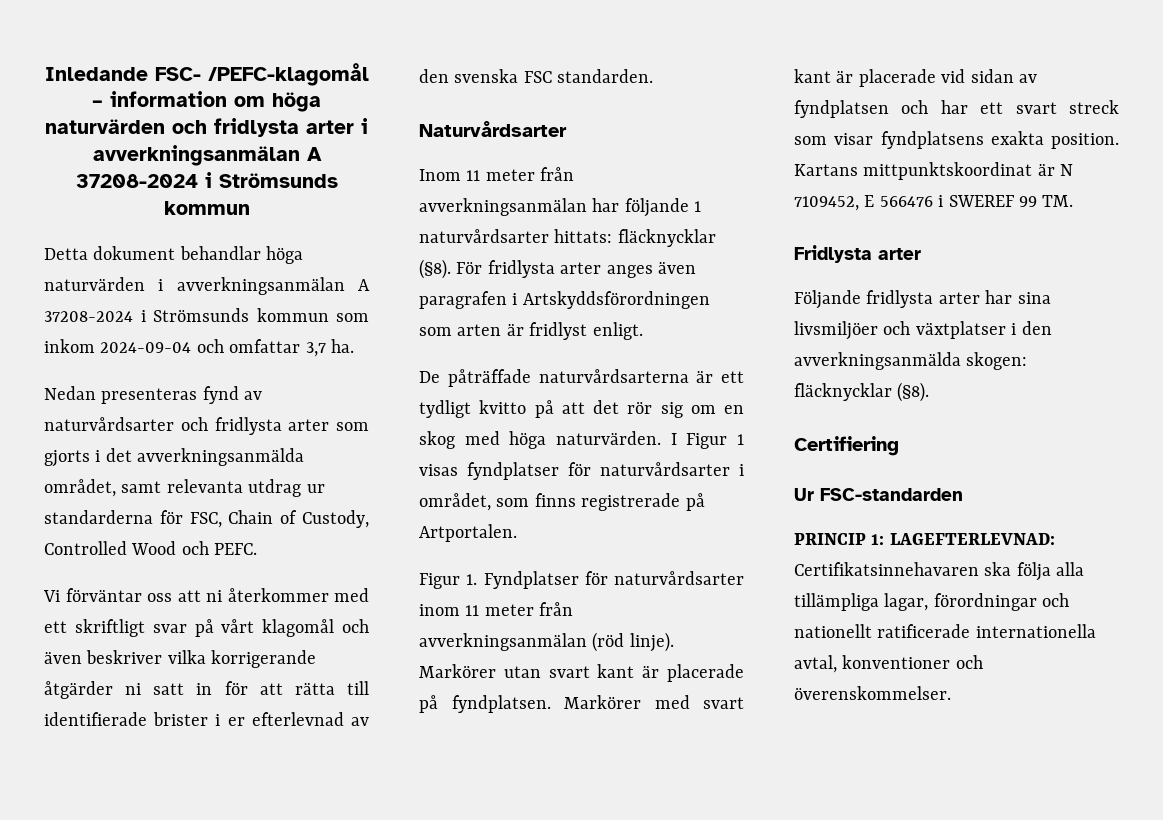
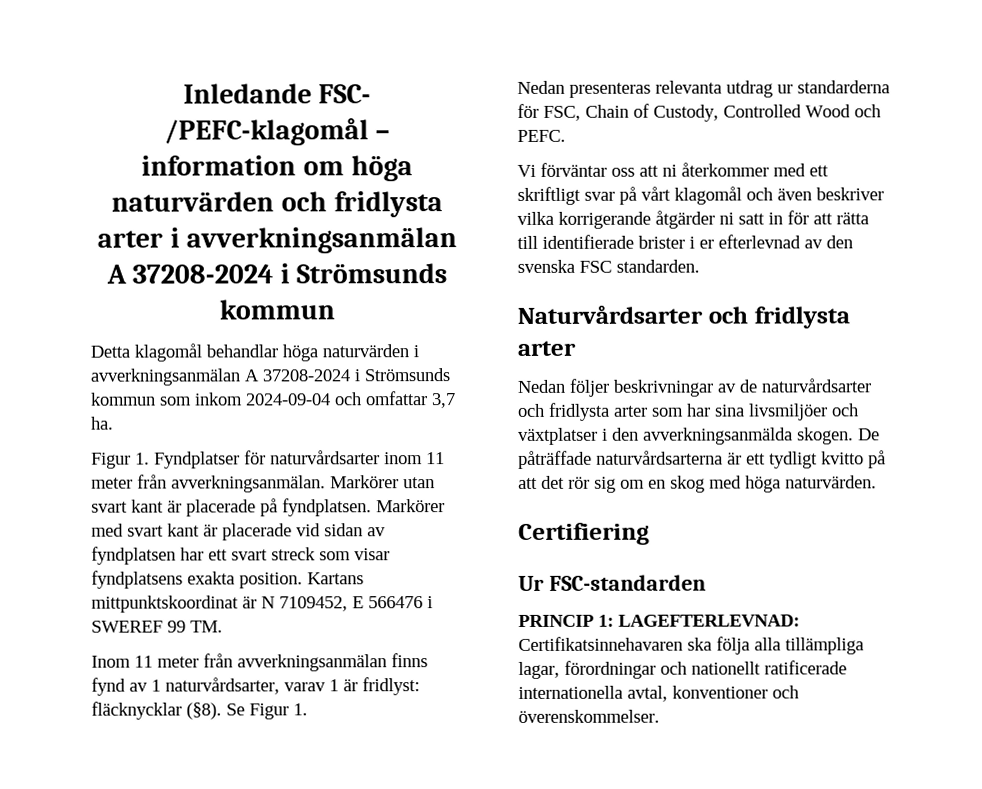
- Detta dokument behandlar höga naturvärden i avverkningsanmälan A 37208-2024 i Strömsunds kommun som inkom 2024-09-04 och omfattar 3,7 ha.
+ Detta klagomål behandlar höga naturvärden i avverkningsanmälan A 37208-2024 i Strömsunds kommun som inkom 2024-09-04 och omfattar 3,7 ha.
- Nedan presenteras fynd av naturvårdsarter och fridlysta arter som gjorts i det avverkningsanmälda området, samt relevanta utdrag ur standarderna för FSC, Chain of Custody, Controlled Wood och PEFC.
+ Figur 1. Fyndplatser för naturvårdsarter inom 11 meter från avverkningsanmälan. Markörer utan svart kant är placerade på fyndplatsen. Markörer med svart kant är placerade vid sidan av fyndplatsen har ett svart streck som visar fyndplatsens exakta position. Kartans mittpunktskoordinat är N 7109452, E 566476 i SWEREF 99 TM.
+ Inom 11 meter från avverkningsanmälan finns fynd av 1 naturvårdsarter, varav 1 är fridlyst: fläcknycklar (§8). Se Figur 1.
+ Nedan presenteras relevanta utdrag ur standarderna för FSC, Chain of Custody, Controlled Wood och PEFC.
- Naturvårdsarter
- Inom 11 meter från avverkningsanmälan har följande 1 naturvårdsarter hittats: fläcknycklar (§8). För fridlysta arter anges även paragrafen i Artskyddsförordningen som arten är fridlyst enligt.
- De påträffade naturvårdsarterna är ett tydligt kvitto på att det rör sig om en skog med höga naturvärden. I Figur 1 visas fyndplatser för naturvårdsarter i området, som finns registrerade på Artportalen.
- Figur 1. Fyndplatser för naturvårdsarter inom 11 meter från avverkningsanmälan (röd linje). Markörer utan svart kant är placerade på fyndplatsen. Markörer med svart kant är placerade vid sidan av fyndplatsen och har ett svart streck som visar fyndplatsens exakta position. Kartans mittpunktskoordinat är N 7109452, E 566476 i SWEREF 99 TM.
- Fridlysta arter
- Följande fridlysta arter har sina livsmiljöer och växtplatser i den avverkningsanmälda skogen: fläcknycklar (§8).
+ Naturvårdsarter och fridlysta arter
+ Nedan följer beskrivningar av de naturvårdsarter och fridlysta arter som har sina livsmiljöer och växtplatser i den avverkningsanmälda skogen. De påträffade naturvårdsarterna är ett tydligt kvitto på att det rör sig om en skog med höga naturvärden.

